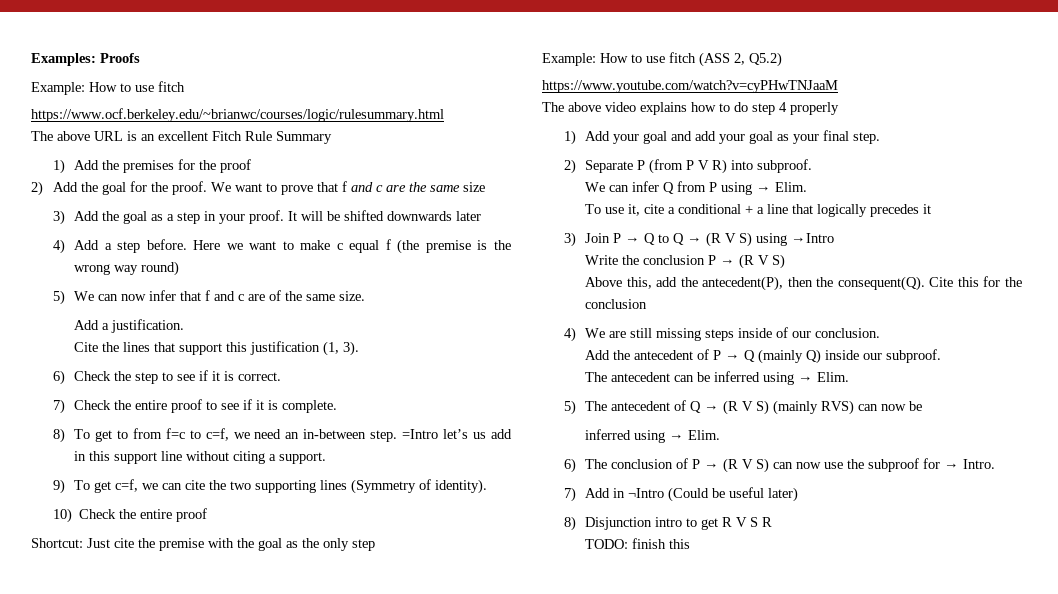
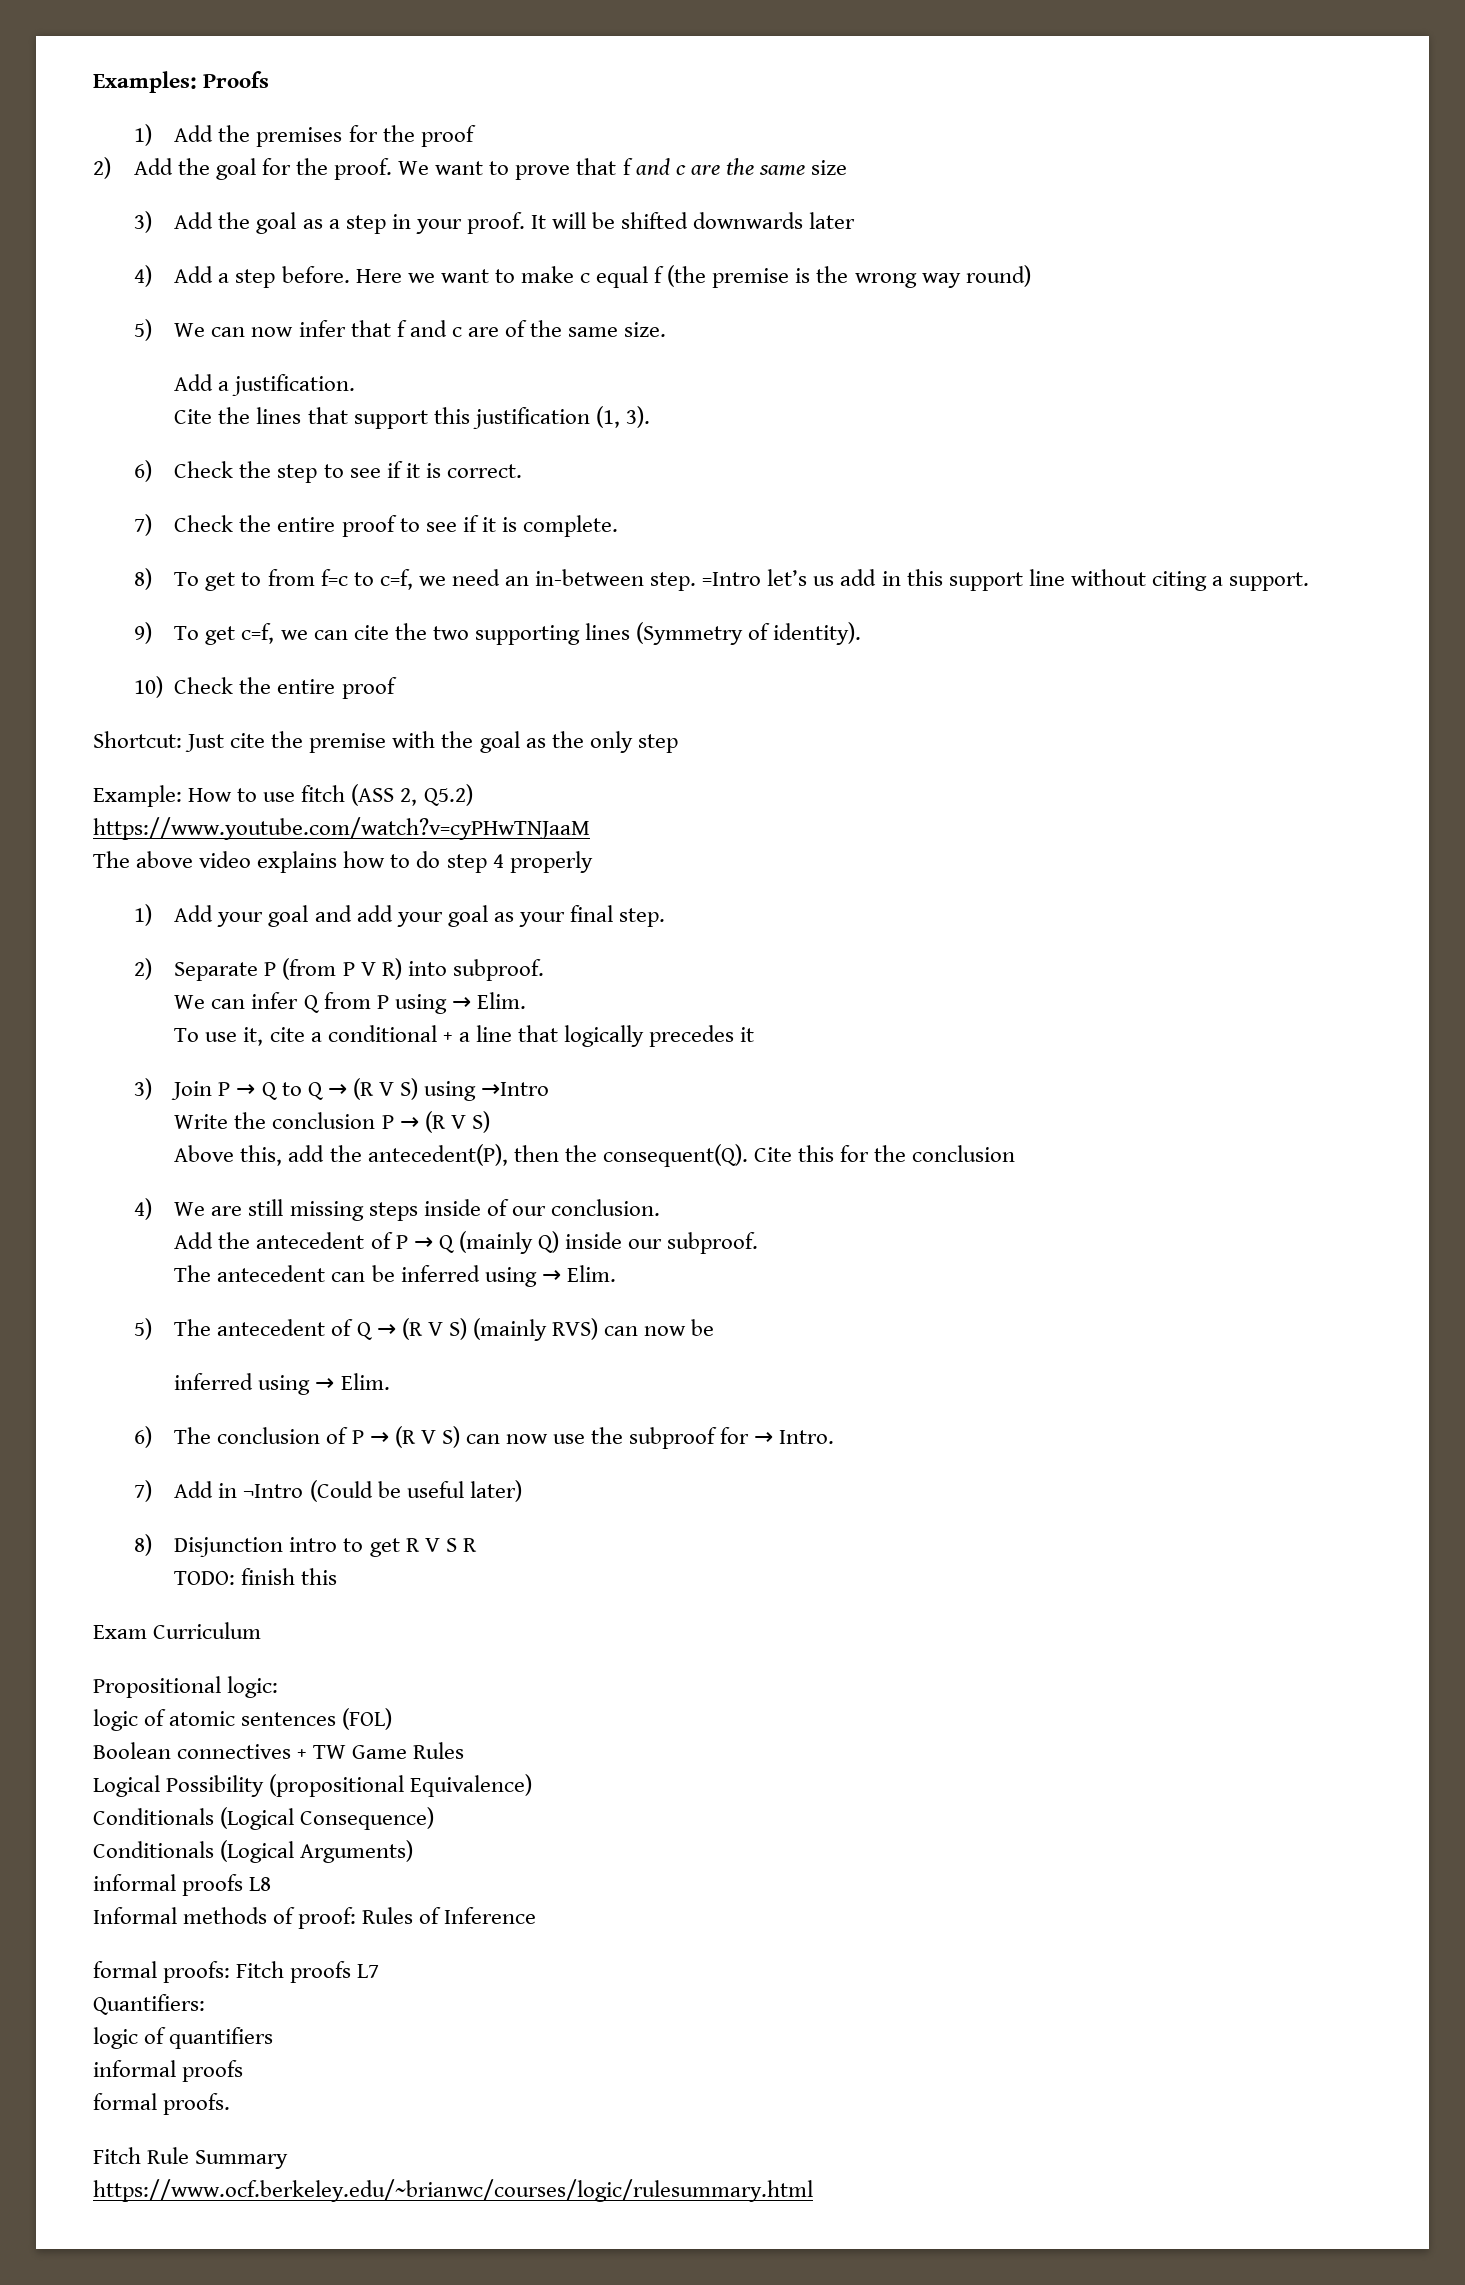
  Examples: Proofs
- Example: How to use fitch
- https://www.ocf.berkeley.edu/~brianwc/courses/logic/rulesummary.html
- The above URL is an excellent Fitch Rule Summary
+ Exam Curriculum
+ Propositional logic:
+ logic of atomic sentences (FOL)
+ Boolean connectives + TW Game Rules
+ Logical Possibility (propositional Equivalence)
+ Conditionals (Logical Consequence)
+ Conditionals (Logical Arguments)
+ informal proofs L8
+ Informal methods of proof: Rules of Inference
+ formal proofs: Fitch proofs L7
+ Quantifiers:
+ logic of quantifiers
+ informal proofs
+ formal proofs.
+ Fitch Rule Summary
+ https://www.ocf.berkeley.edu/~brianwc/courses/logic/rulesummary.html

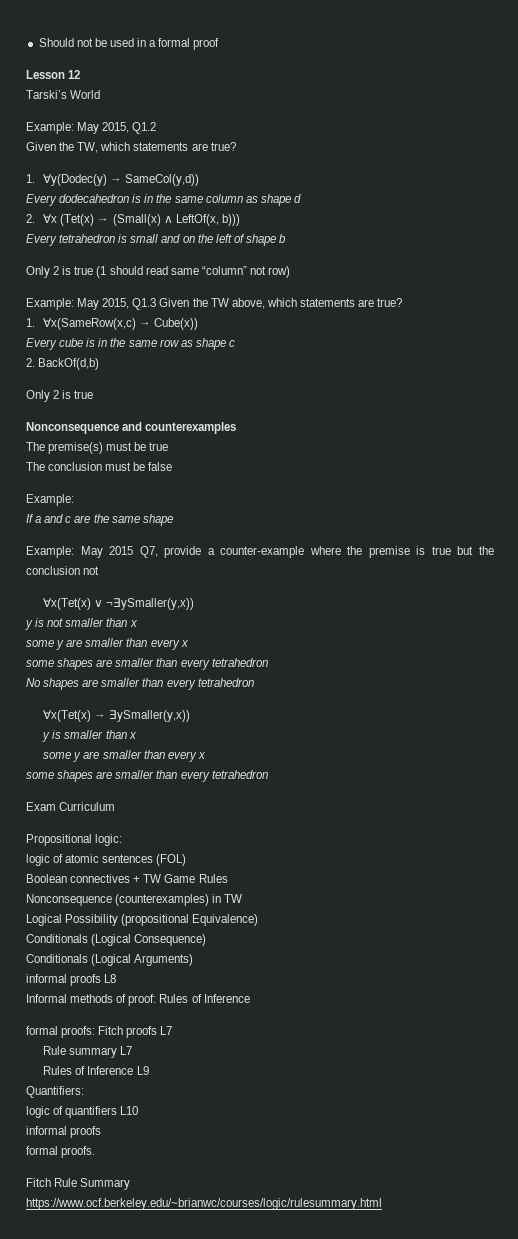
- Examples: Proofs
- 1) Add the premises for the proof
- 2) Add the goal for the proof. We want to prove that f and c are the same size
- 3) Add the goal as a step in your proof. It will be shifted downwards later
- 4) Add a step before. Here we want to make c equal f (the premise is the wrong way round)
- 5) We can now infer that f and c are of the same size.
- Add a justification.
- Cite the lines that support this justification (1, 3).
- 6) Check the step to see if it is correct.
- 7) Check the entire proof to see if it is complete.
- 8) To get to from f=c to c=f, we need an in-between step. =Intro let’s us add in this support line without citing a support.
- 9) To get c=f, we can cite the two supporting lines (Symmetry of identity).
- 10) Check the entire proof
- Shortcut: Just cite the premise with the goal as the only step
- Example: How to use fitch (ASS 2, Q5.2)
- https://www.youtube.com/watch?v=cyPHwTNJaaM
- The above video explains how to do step 4 properly
- 1) Add your goal and add your goal as your final step.
- 2) Separate P (from P V R) into subproof.
- We can infer Q from P using → Elim.
- To use it, cite a conditional + a line that logically precedes it
- 3) Join P → Q to Q → (R V S) using →Intro
- Write the conclusion P → (R V S)
- Above this, add the antecedent(P), then the consequent(Q). Cite this for the conclusion
- 4) We are still missing steps inside of our conclusion.
- Add the antecedent of P → Q (mainly Q) inside our subproof.
- The antecedent can be inferred using → Elim.
- 5) The antecedent of Q → (R V S) (mainly RVS) can now be
- inferred using → Elim.
- 6) The conclusion of P → (R V S) can now use the subproof for → Intro.
- 7) Add in ¬Intro (Could be useful later)
- 8) Disjunction intro to get R V S R
- TODO: finish this
+ Should not be used in a formal proof
+ Lesson 12
+ Tarski’s World
+ Example: May 2015, Q1.2
+ Given the TW, which statements are true?
+ 1. ∀y(Dodec(y) → SameCol(y,d))
+ Every dodecahedron is in the same column as shape d
+ 2. ∀x (Tet(x) → (Small(x) ∧ LeftOf(x, b)))
+ Every tetrahedron is small and on the left of shape b
+ Only 2 is true (1 should read same “column” not row)
+ Example: May 2015, Q1.3 Given the TW above, which statements are true?
+ 1. ∀x(SameRow(x,c) → Cube(x))
+ Every cube is in the same row as shape c
+ 2. BackOf(d,b)
+ Only 2 is true
+ Nonconsequence and counterexamples
+ The premise(s) must be true
+ The conclusion must be false
+ Example:
+ If a and c are the same shape
+ Example: May 2015 Q7, provide a counter-example where the premise is true but the conclusion not
+ ∀x(Tet(x) ∨ ¬∃ySmaller(y,x))
+ y is not smaller than x
+ some y are smaller than every x
+ some shapes are smaller than every tetrahedron
+ No shapes are smaller than every tetrahedron
+ ∀x(Tet(x) → ∃ySmaller(y,x))
+ y is smaller than x
+ some y are smaller than every x
+ some shapes are smaller than every tetrahedron
+ Nonconsequence (counterexamples) in TW
+ Rule summary L7
+ Rules of Inference L9
- logic of quantifiers
+ logic of quantifiers L10

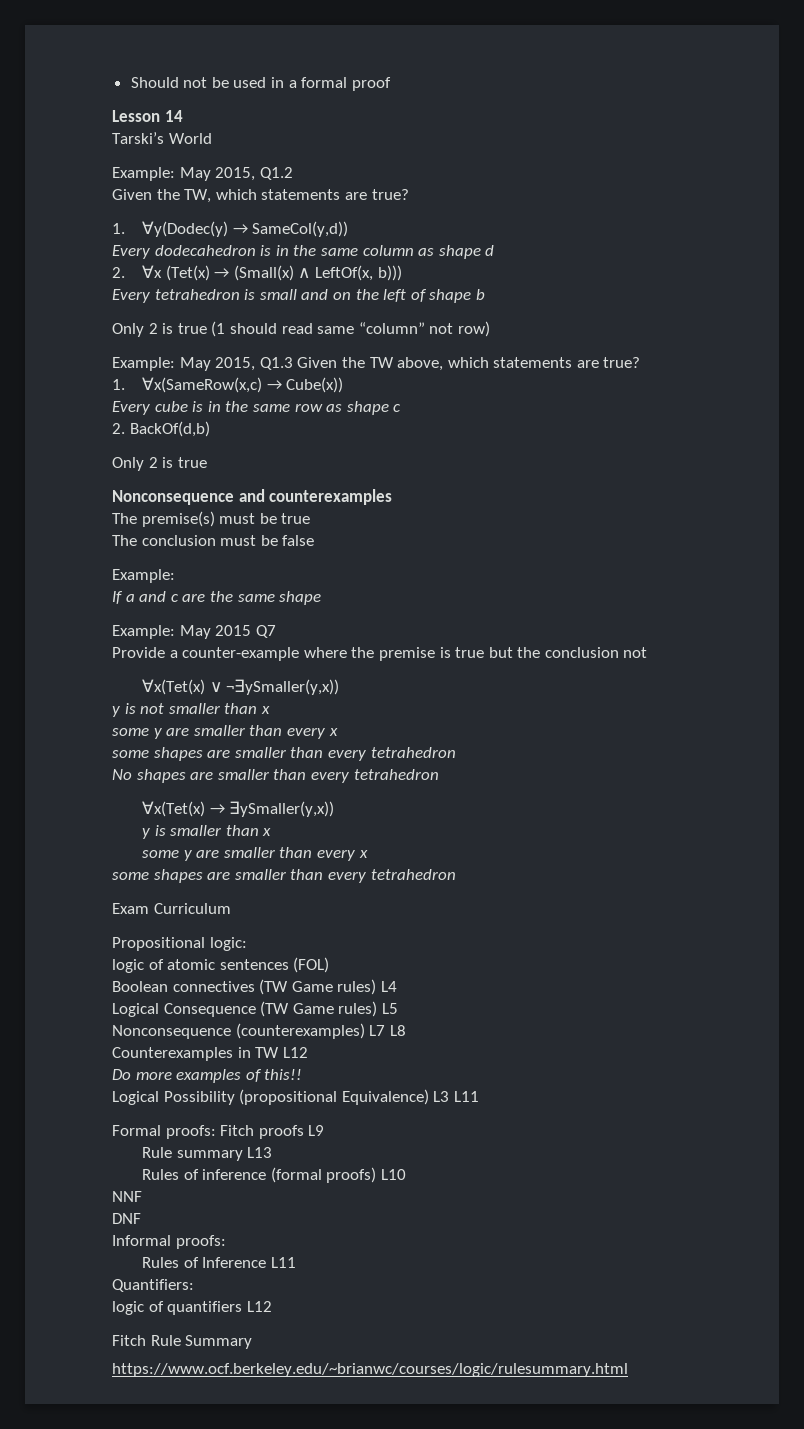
- Lesson 12
+ Lesson 14
- Example: May 2015 Q7, provide a counter-example where the premise is true but the conclusion not
+ Example: May 2015 Q7
+ Provide a counter-example where the premise is true but the conclusion not
- Boolean connectives + TW Game Rules
+ Boolean connectives (TW Game rules) L4
+ Logical Consequence (TW Game rules) L5
- Nonconsequence (counterexamples) in TW
- Logical Possibility (propositional Equivalence)
- Conditionals (Logical Consequence)
- Conditionals (Logical Arguments)
- informal proofs L8
- Informal methods of proof: Rules of Inference
- formal proofs: Fitch proofs L7
+ Nonconsequence (counterexamples) L7 L8
+ Counterexamples in TW L12
+ Do more examples of this!!
+ Logical Possibility (propositional Equivalence) L3 L11
+ Formal proofs: Fitch proofs L9
- Rule summary L7
- Rules of Inference L9
+ Rule summary L13
+ Rules of inference (formal proofs) L10
+ NNF
+ DNF
+ Informal proofs:
+ Rules of Inference L11
- logic of quantifiers L10
- informal proofs
- formal proofs.
+ logic of quantifiers L12

